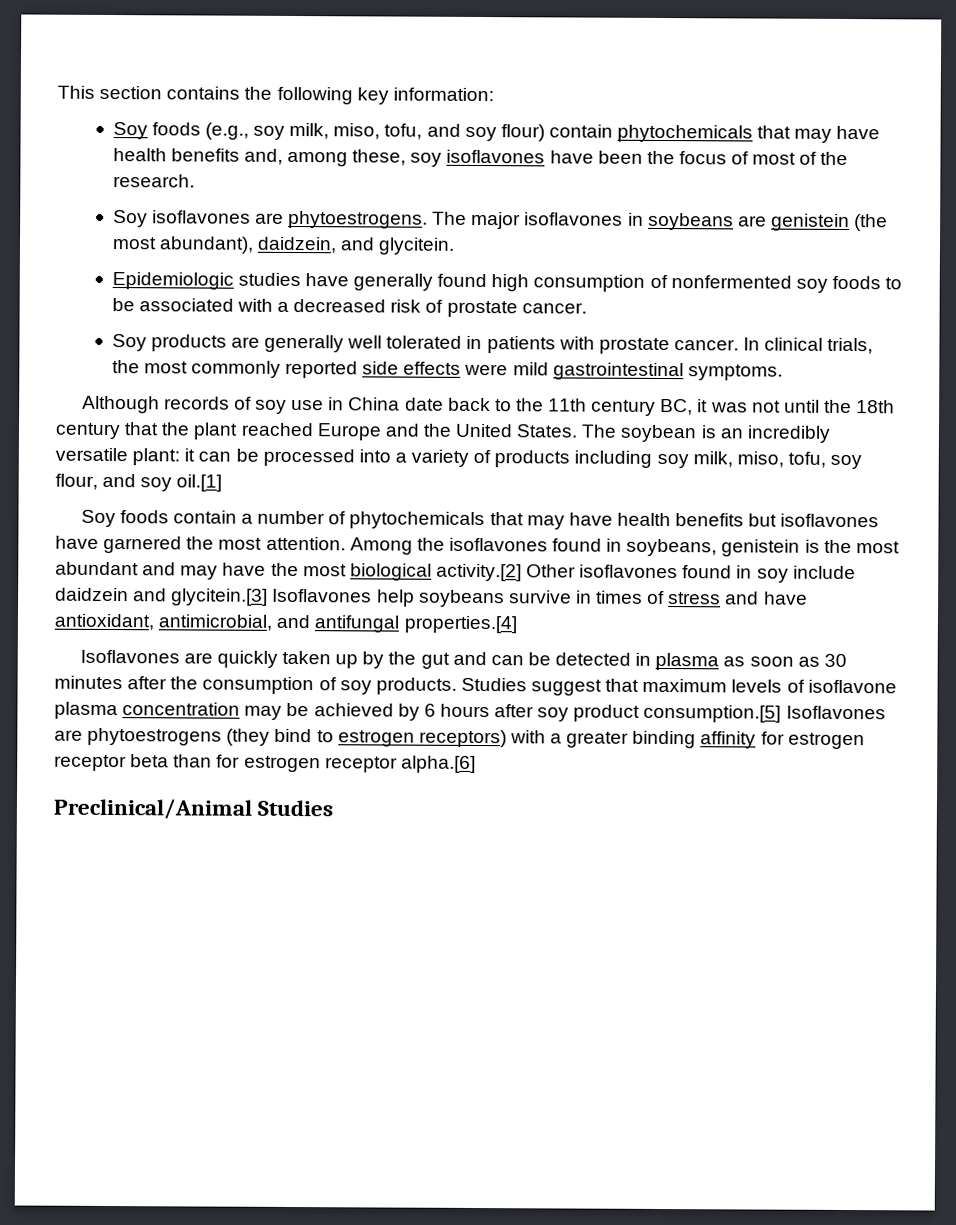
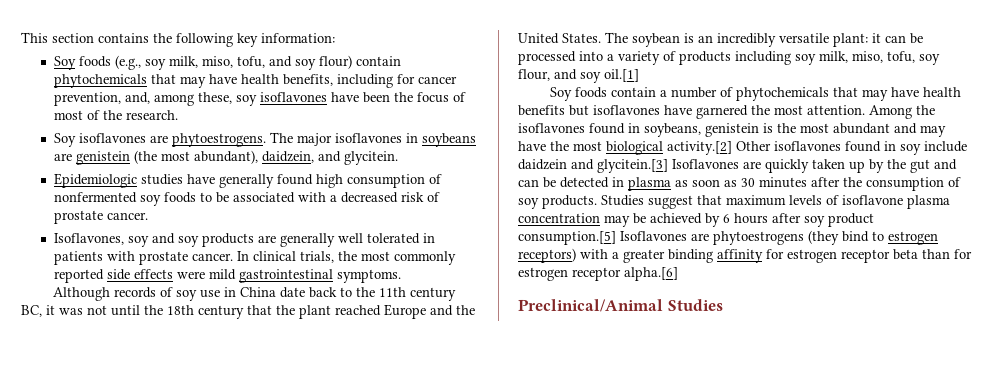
- Soy foods (e.g., soy milk, miso, tofu, and soy flour) contain phytochemicals that may have health benefits and, among these, soy isoflavones have been the focus of most of the research.
+ Soy foods (e.g., soy milk, miso, tofu, and soy flour) contain phytochemicals that may have health benefits, including for cancer prevention, and, among these, soy isoflavones have been the focus of most of the research.
- Soy products are generally well tolerated in patients with prostate cancer.
+ Isoflavones, soy and soy products are generally well tolerated in patients with prostate cancer.
- Among the isoflavones found in soybeans, genistein is the most abundant and may have the most biological activity.[2] Other isoflavones found in soy include daidzein and glycitein.[3] Isoflavones help soybeans survive in times of stress and have antioxidant, antimicrobial, and antifungal properties.[4]
- Isoflavones are quickly taken up by the gut and can be detected in plasma as soon as 30 minutes after the consumption of soy products.
+ Among the isoflavones found in soybeans, genistein is the most abundant and may have the most biological activity.[2] Other isoflavones found in soy include daidzein and glycitein.[3] Isoflavones are quickly taken up by the gut and can be detected in plasma as soon as 30 minutes after the consumption of soy products.

